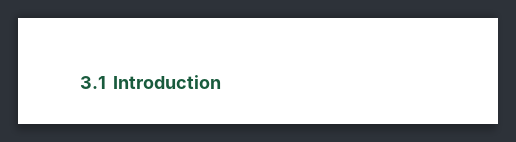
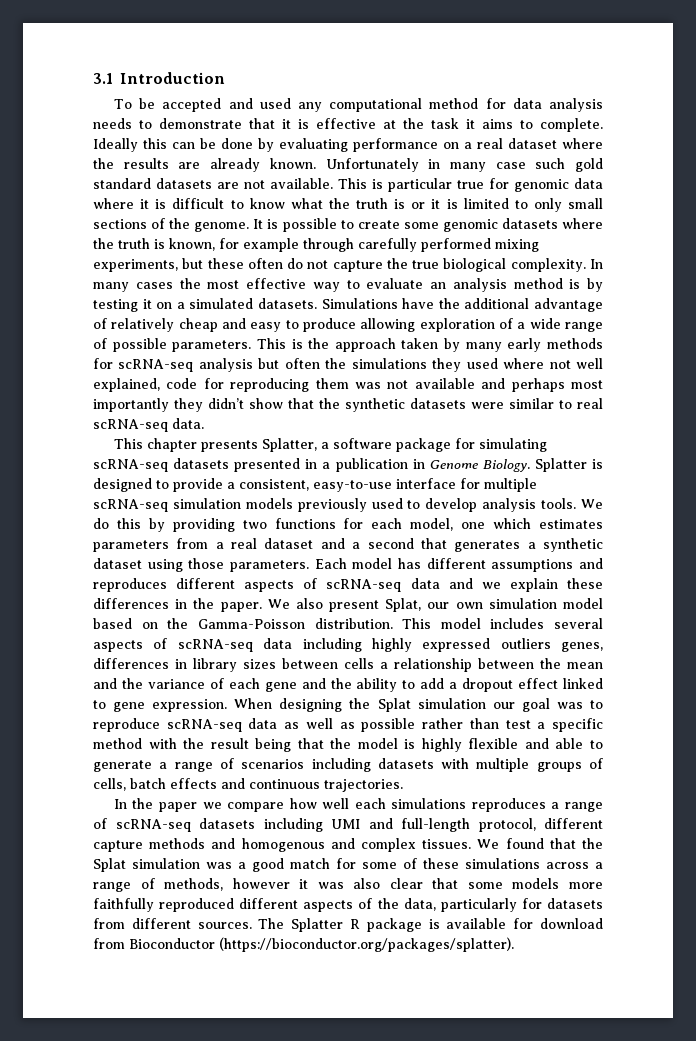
+ To be accepted and used any computational method for data analysis needs to demonstrate that it is effective at the task it aims to complete. Ideally this can be done by evaluating performance on a real dataset where the results are already known. Unfortunately in many case such gold standard datasets are not available. This is particular true for genomic data where it is difficult to know what the truth is or it is limited to only small sections of the genome. It is possible to create some genomic datasets where the truth is known, for example through carefully performed mixing experiments, but these often do not capture the true biological complexity. In many cases the most effective way to evaluate an analysis method is by testing it on a simulated datasets. Simulations have the additional advantage of relatively cheap and easy to produce allowing exploration of a wide range of possible parameters. This is the approach taken by many early methods for scRNA-seq analysis but often the simulations they used where not well explained, code for reproducing them was not available and perhaps most importantly they didn’t show that the synthetic datasets were similar to real scRNA-seq data.
+ This chapter presents Splatter, a software package for simulating scRNA-seq datasets presented in a publication in Genome Biology. Splatter is designed to provide a consistent, easy-to-use interface for multiple scRNA-seq simulation models previously used to develop analysis tools. We do this by providing two functions for each model, one which estimates parameters from a real dataset and a second that generates a synthetic dataset using those parameters. Each model has different assumptions and reproduces different aspects of scRNA-seq data and we explain these differences in the paper. We also present Splat, our own simulation model based on the Gamma-Poisson distribution. This model includes several aspects of scRNA-seq data including highly expressed outliers genes, differences in library sizes between cells a relationship between the mean and the variance of each gene and the ability to add a dropout effect linked to gene expression. When designing the Splat simulation our goal was to reproduce scRNA-seq data as well as possible rather than test a specific method with the result being that the model is highly flexible and able to generate a range of scenarios including datasets with multiple groups of cells, batch effects and continuous trajectories.
+ In the paper we compare how well each simulations reproduces a range of scRNA-seq datasets including UMI and full-length protocol, different capture methods and homogenous and complex tissues. We found that the Splat simulation was a good match for some of these simulations across a range of methods, however it was also clear that some models more faithfully reproduced different aspects of the data, particularly for datasets from different sources. The Splatter R package is available for download from Bioconductor (https://bioconductor.org/packages/splatter).

